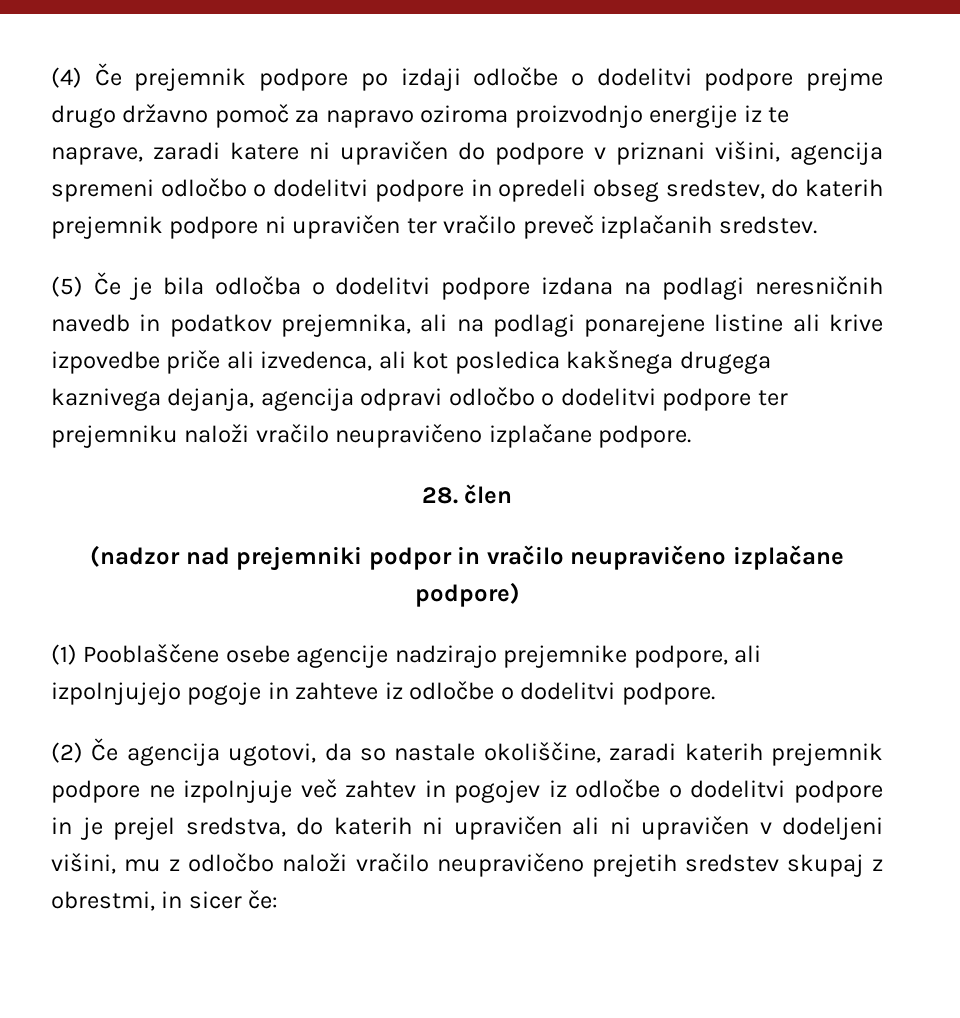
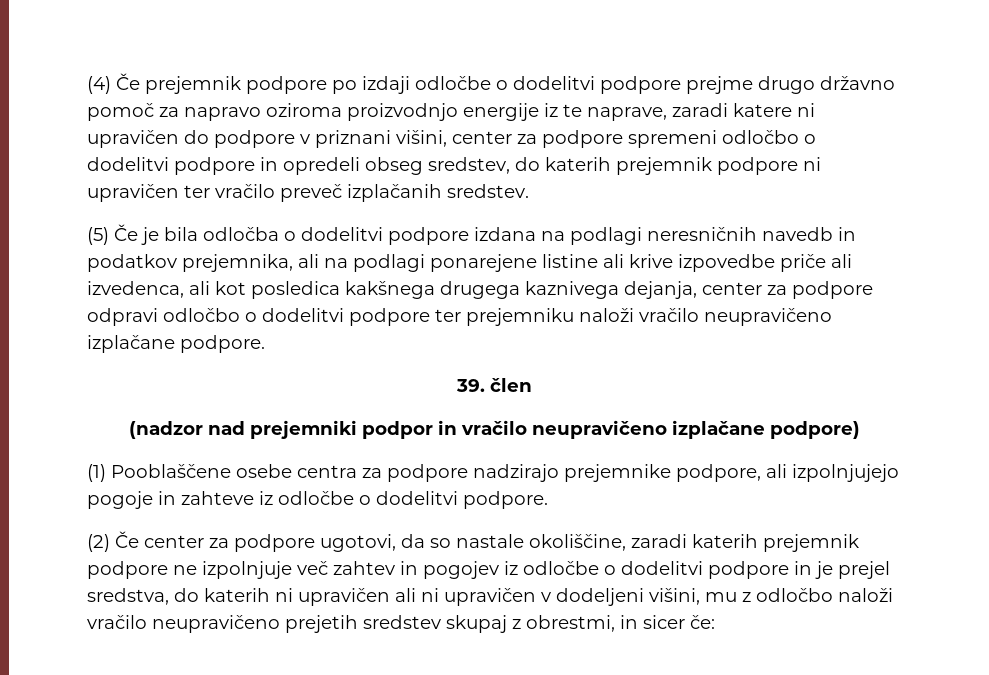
- (4) Če prejemnik podpore po izdaji odločbe o dodelitvi podpore prejme drugo državno pomoč za napravo oziroma proizvodnjo energije iz te naprave, zaradi katere ni upravičen do podpore v priznani višini, agencija spremeni odločbo o dodelitvi podpore in opredeli obseg sredstev, do katerih prejemnik podpore ni upravičen ter vračilo preveč izplačanih sredstev.
+ (4) Če prejemnik podpore po izdaji odločbe o dodelitvi podpore prejme drugo državno pomoč za napravo oziroma proizvodnjo energije iz te naprave, zaradi katere ni upravičen do podpore v priznani višini, center za podpore spremeni odločbo o dodelitvi podpore in opredeli obseg sredstev, do katerih prejemnik podpore ni upravičen ter vračilo preveč izplačanih sredstev.
- (5) Če je bila odločba o dodelitvi podpore izdana na podlagi neresničnih navedb in podatkov prejemnika, ali na podlagi ponarejene listine ali krive izpovedbe priče ali izvedenca, ali kot posledica kakšnega drugega kaznivega dejanja, agencija odpravi odločbo o dodelitvi podpore ter prejemniku naloži vračilo neupravičeno izplačane podpore.
+ (5) Če je bila odločba o dodelitvi podpore izdana na podlagi neresničnih navedb in podatkov prejemnika, ali na podlagi ponarejene listine ali krive izpovedbe priče ali izvedenca, ali kot posledica kakšnega drugega kaznivega dejanja, center za podpore odpravi odločbo o dodelitvi podpore ter prejemniku naloži vračilo neupravičeno izplačane podpore.
- 28. člen
+ 39. člen
- (1) Pooblaščene osebe agencije nadzirajo prejemnike podpore, ali izpolnjujejo pogoje in zahteve iz odločbe o dodelitvi podpore.
+ (1) Pooblaščene osebe centra za podpore nadzirajo prejemnike podpore, ali izpolnjujejo pogoje in zahteve iz odločbe o dodelitvi podpore.
- (2) Če agencija ugotovi, da so nastale okoliščine, zaradi katerih prejemnik podpore ne izpolnjuje več zahtev in pogojev iz odločbe o dodelitvi podpore in je prejel sredstva, do katerih ni upravičen ali ni upravičen v dodeljeni višini, mu z odločbo naloži vračilo neupravičeno prejetih sredstev skupaj z obrestmi, in sicer če:
+ (2) Če center za podpore ugotovi, da so nastale okoliščine, zaradi katerih prejemnik podpore ne izpolnjuje več zahtev in pogojev iz odločbe o dodelitvi podpore in je prejel sredstva, do katerih ni upravičen ali ni upravičen v dodeljeni višini, mu z odločbo naloži vračilo neupravičeno prejetih sredstev skupaj z obrestmi, in sicer če:

